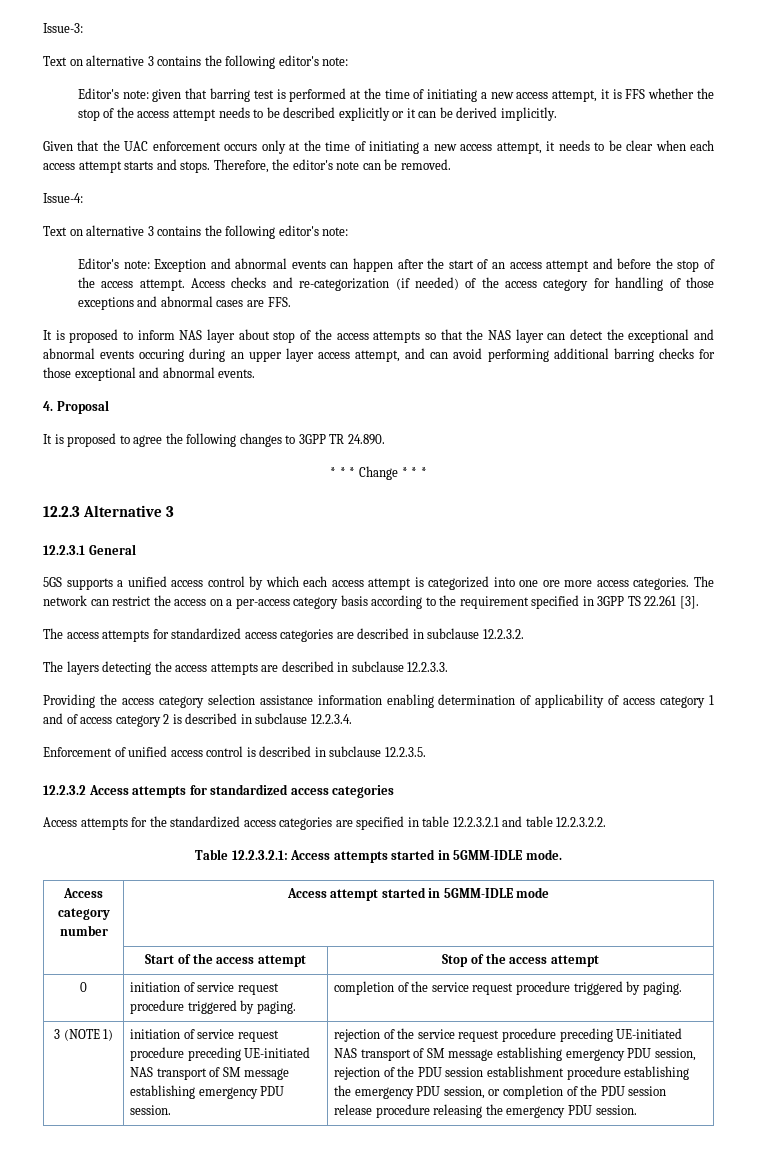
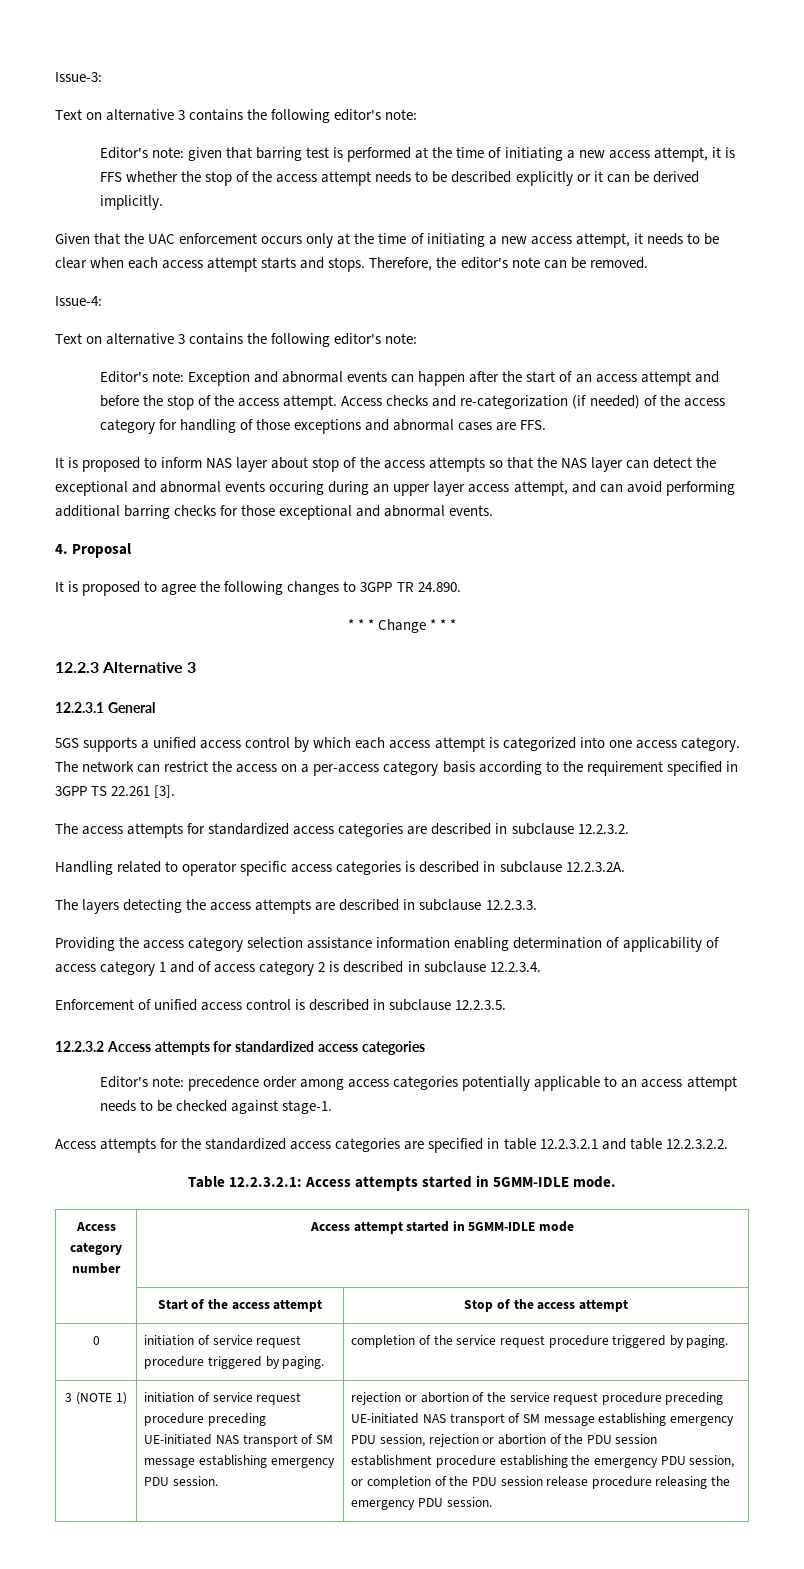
- 5GS supports a unified access control by which each access attempt is categorized into one ore more access categories.
+ 5GS supports a unified access control by which each access attempt is categorized into one access category.
+ Handling related to operator specific access categories is described in subclause 12.2.3.2A.
+ Editor's note: precedence order among access categories potentially applicable to an access attempt needs to be checked against stage-1.
- rejection of the service request procedure preceding UE-initiated NAS transport of SM message establishing emergency PDU session, rejection of the PDU session establishment procedure establishing the emergency PDU session, or completion of the PDU session release procedure releasing the emergency PDU session.
+ rejection or abortion of the service request procedure preceding UE-initiated NAS transport of SM message establishing emergency PDU session, rejection or abortion of the PDU session establishment procedure establishing the emergency PDU session, or completion of the PDU session release procedure releasing the emergency PDU session.

